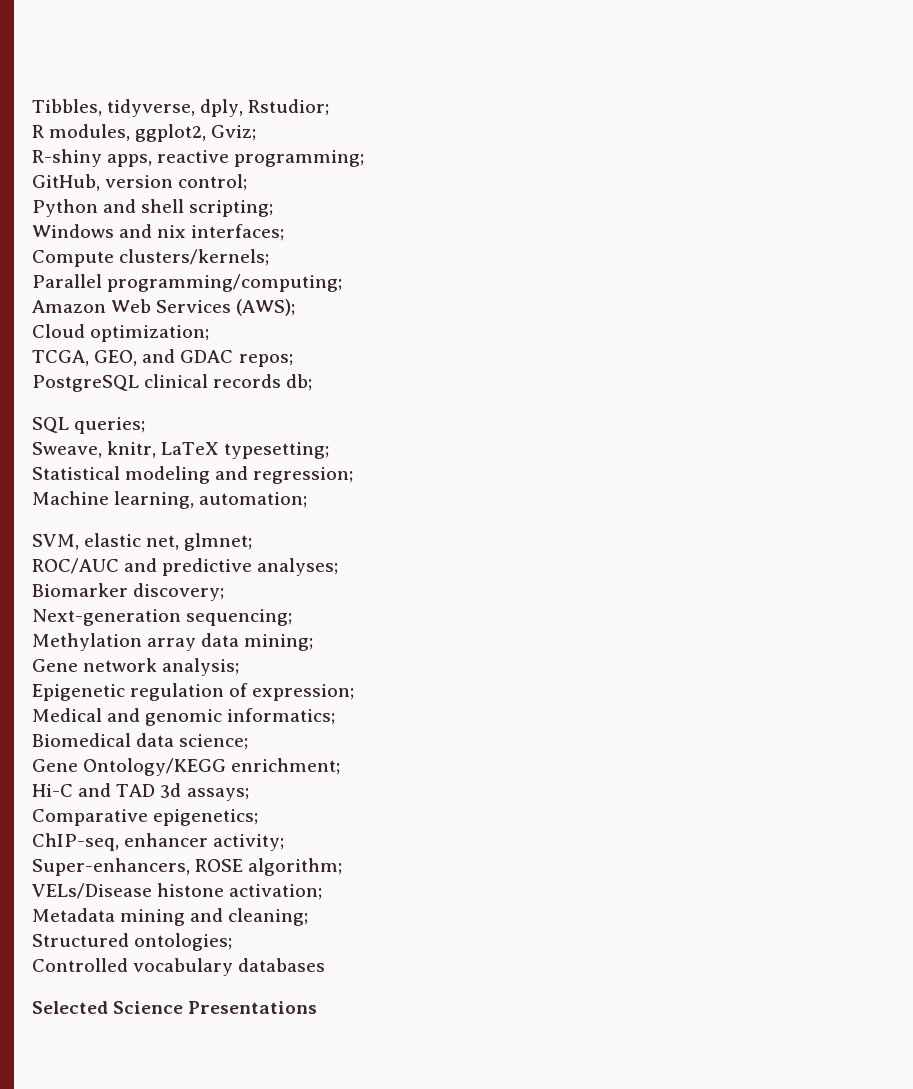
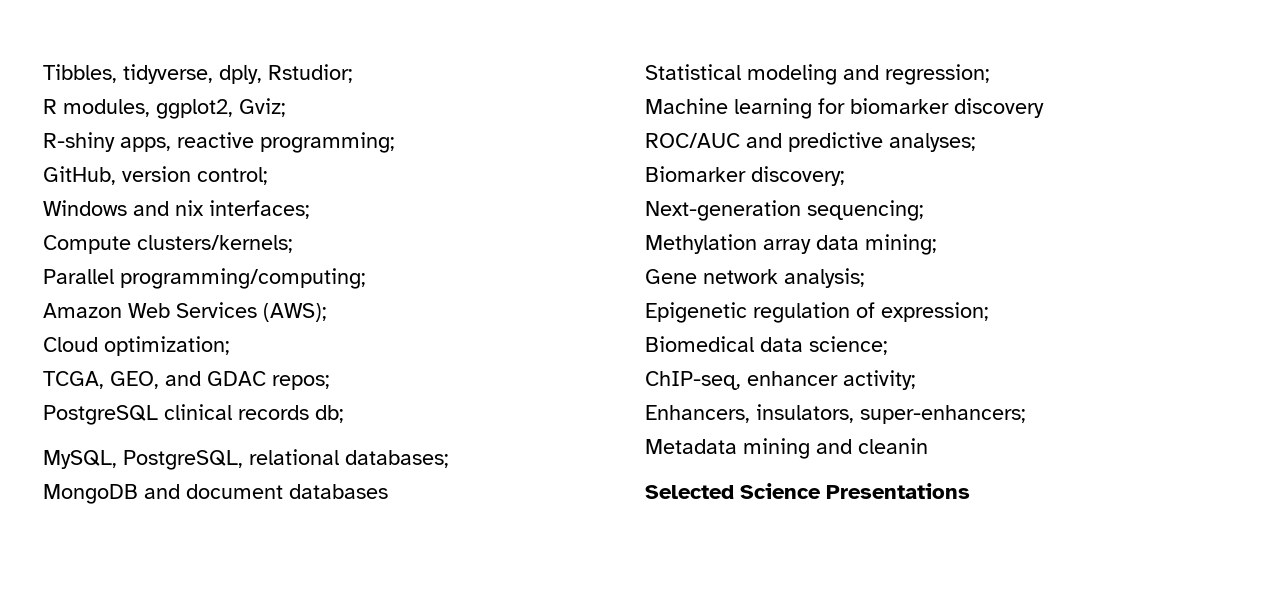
- Python and shell scripting;
- SQL queries;
- Sweave, knitr, LaTeX typesetting;
+ MySQL, PostgreSQL, relational databases;
+ MongoDB and document databases
- Machine learning, automation;
- SVM, elastic net, glmnet;
+ Machine learning for biomarker discovery
- Medical and genomic informatics;
- Gene Ontology/KEGG enrichment;
- Hi-C and TAD 3d assays;
- Comparative epigenetics;
  ChIP-seq, enhancer activity;
- Super-enhancers, ROSE algorithm;
- VELs/Disease histone activation;
- Metadata mining and cleaning;
- Structured ontologies;
- Controlled vocabulary databases
+ Enhancers, insulators, super-enhancers;
+ Metadata mining and cleanin

